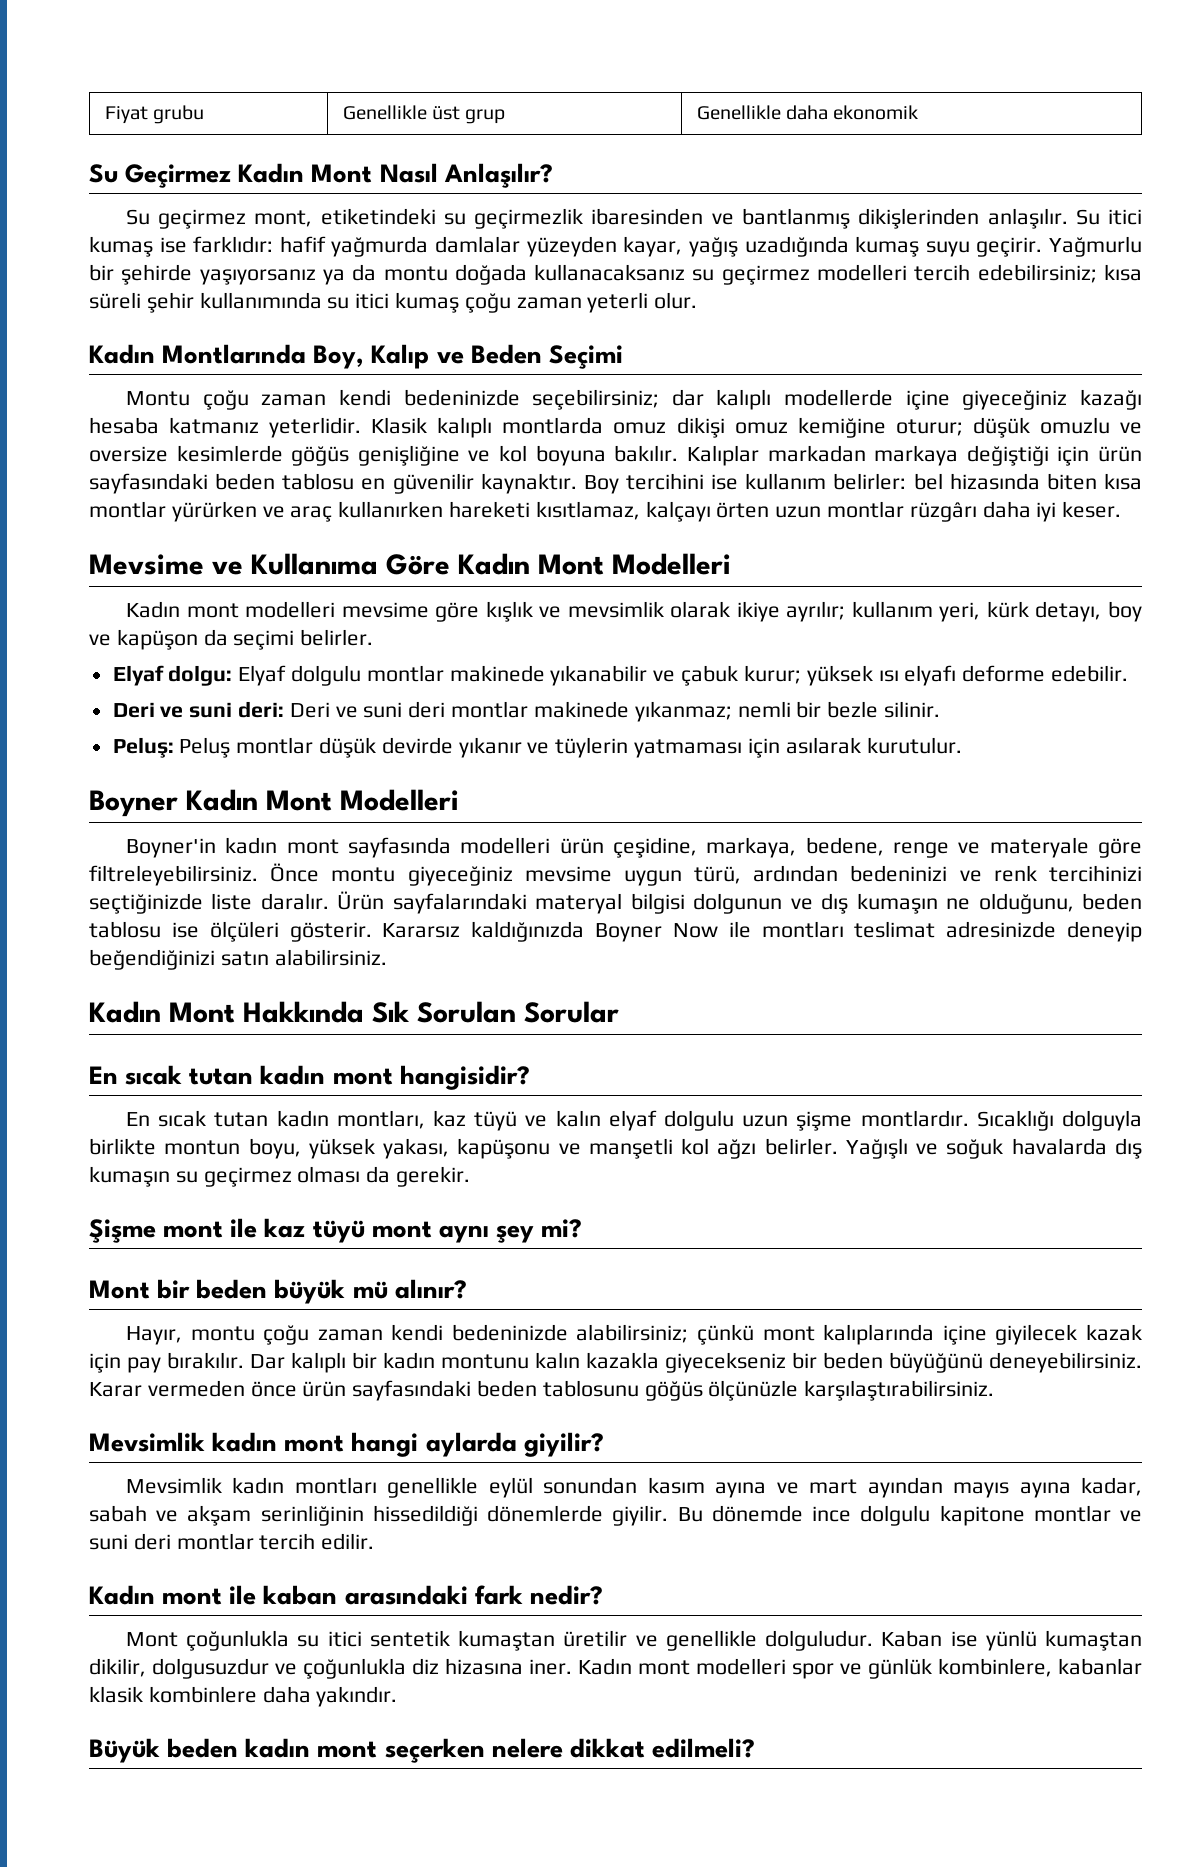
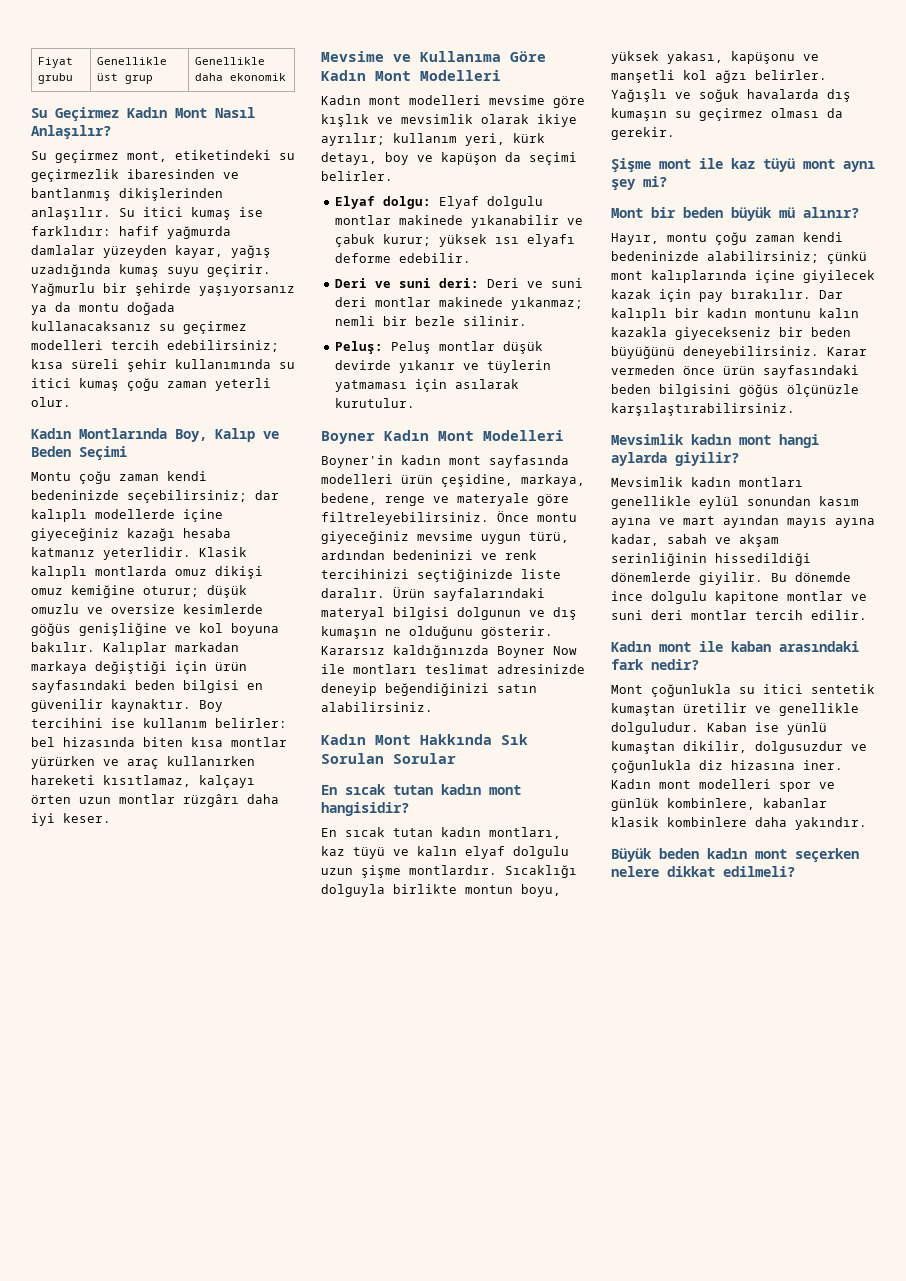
- Kalıplar markadan markaya değiştiği için ürün sayfasındaki beden tablosu en güvenilir kaynaktır.
+ Kalıplar markadan markaya değiştiği için ürün sayfasındaki beden bilgisi en güvenilir kaynaktır.
- Ürün sayfalarındaki materyal bilgisi dolgunun ve dış kumaşın ne olduğunu, beden tablosu ise ölçüleri gösterir.
+ Ürün sayfalarındaki materyal bilgisi dolgunun ve dış kumaşın ne olduğunu gösterir.
- Karar vermeden önce ürün sayfasındaki beden tablosunu göğüs ölçünüzle karşılaştırabilirsiniz.
+ Karar vermeden önce ürün sayfasındaki beden bilgisini göğüs ölçünüzle karşılaştırabilirsiniz.

